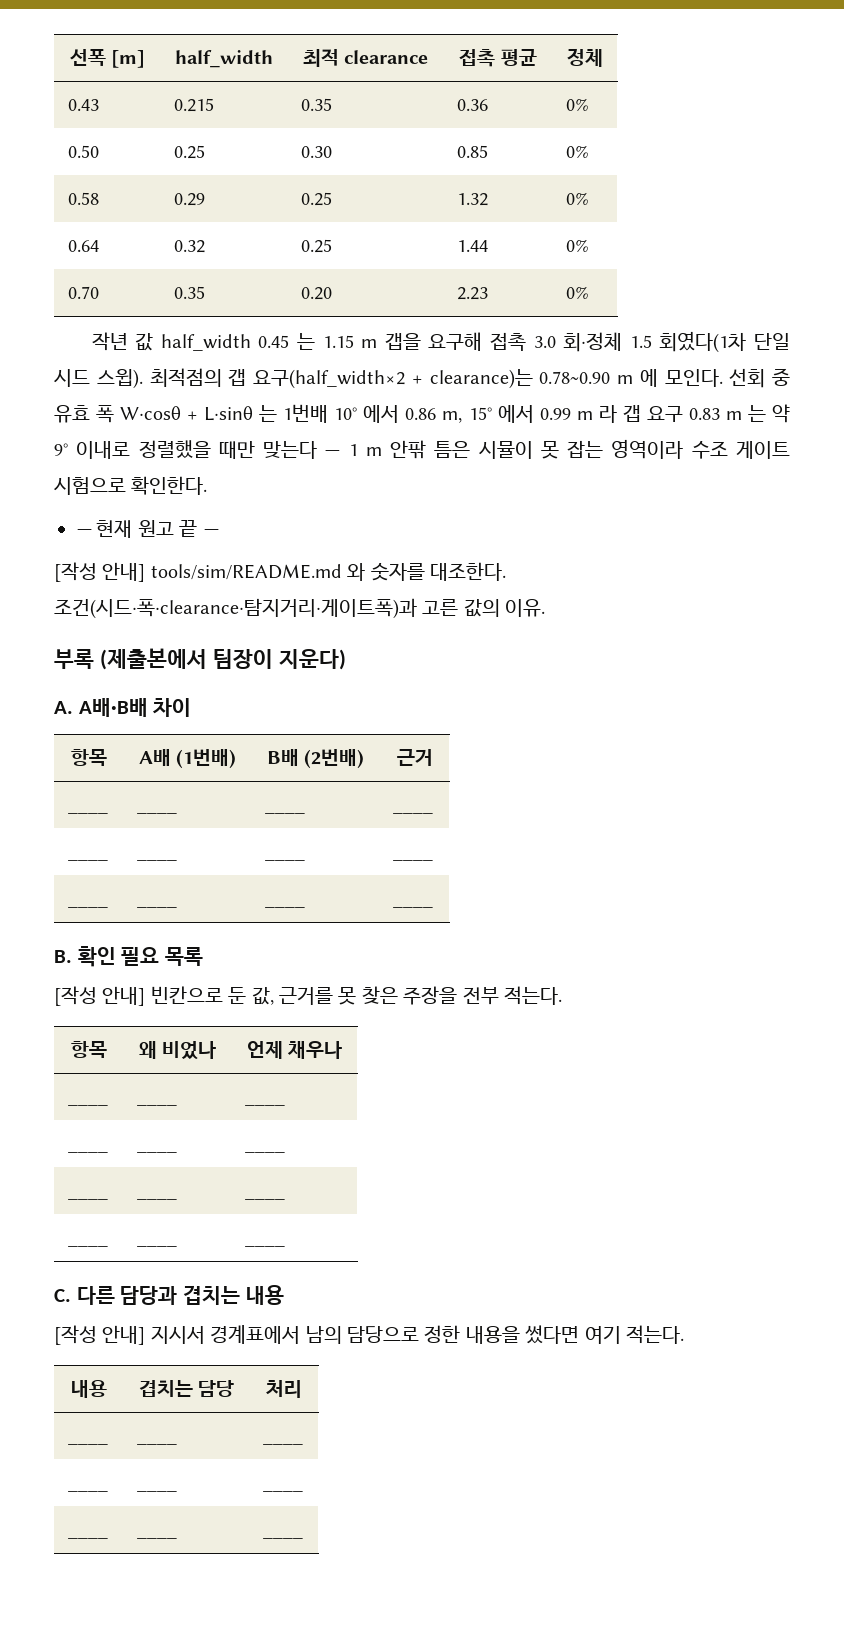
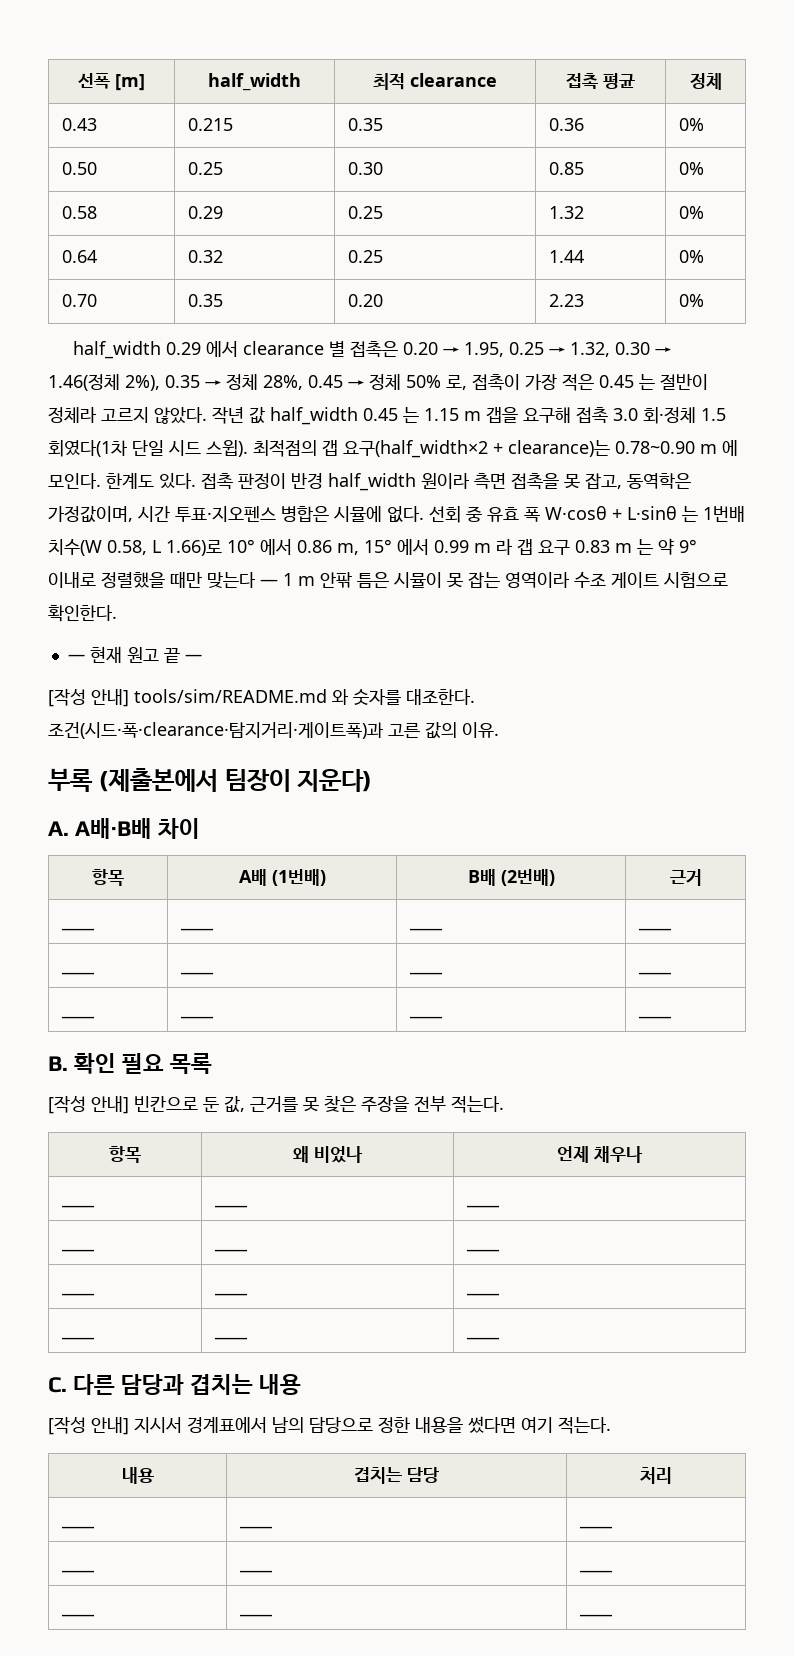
+ half_width 0.29 에서 clearance 별 접촉은 0.20 → 1.95, 0.25 → 1.32, 0.30 → 1.46(정체 2%), 0.35 → 정체 28%, 0.45 → 정체 50% 로, 접촉이 가장 적은 0.45 는 절반이 정체라 고르지 않았다.
+ 한계도 있다. 접촉 판정이 반경 half_width 원이라 측면 접촉을 못 잡고, 동역학은 가정값이며, 시간 투표·지오펜스 병합은 시뮬에 없다.
- 선회 중 유효 폭 W·cosθ + L·sinθ 는 1번배 10° 에서 0.86 m, 15° 에서 0.99 m 라 갭 요구 0.83 m 는 약 9° 이내로 정렬했을 때만 맞는다 — 1 m 안팎 틈은 시뮬이 못 잡는 영역이라 수조 게이트 시험으로 확인한다.
+ 선회 중 유효 폭 W·cosθ + L·sinθ 는 1번배 치수(W 0.58, L 1.66)로 10° 에서 0.86 m, 15° 에서 0.99 m 라 갭 요구 0.83 m 는 약 9° 이내로 정렬했을 때만 맞는다 — 1 m 안팎 틈은 시뮬이 못 잡는 영역이라 수조 게이트 시험으로 확인한다.

